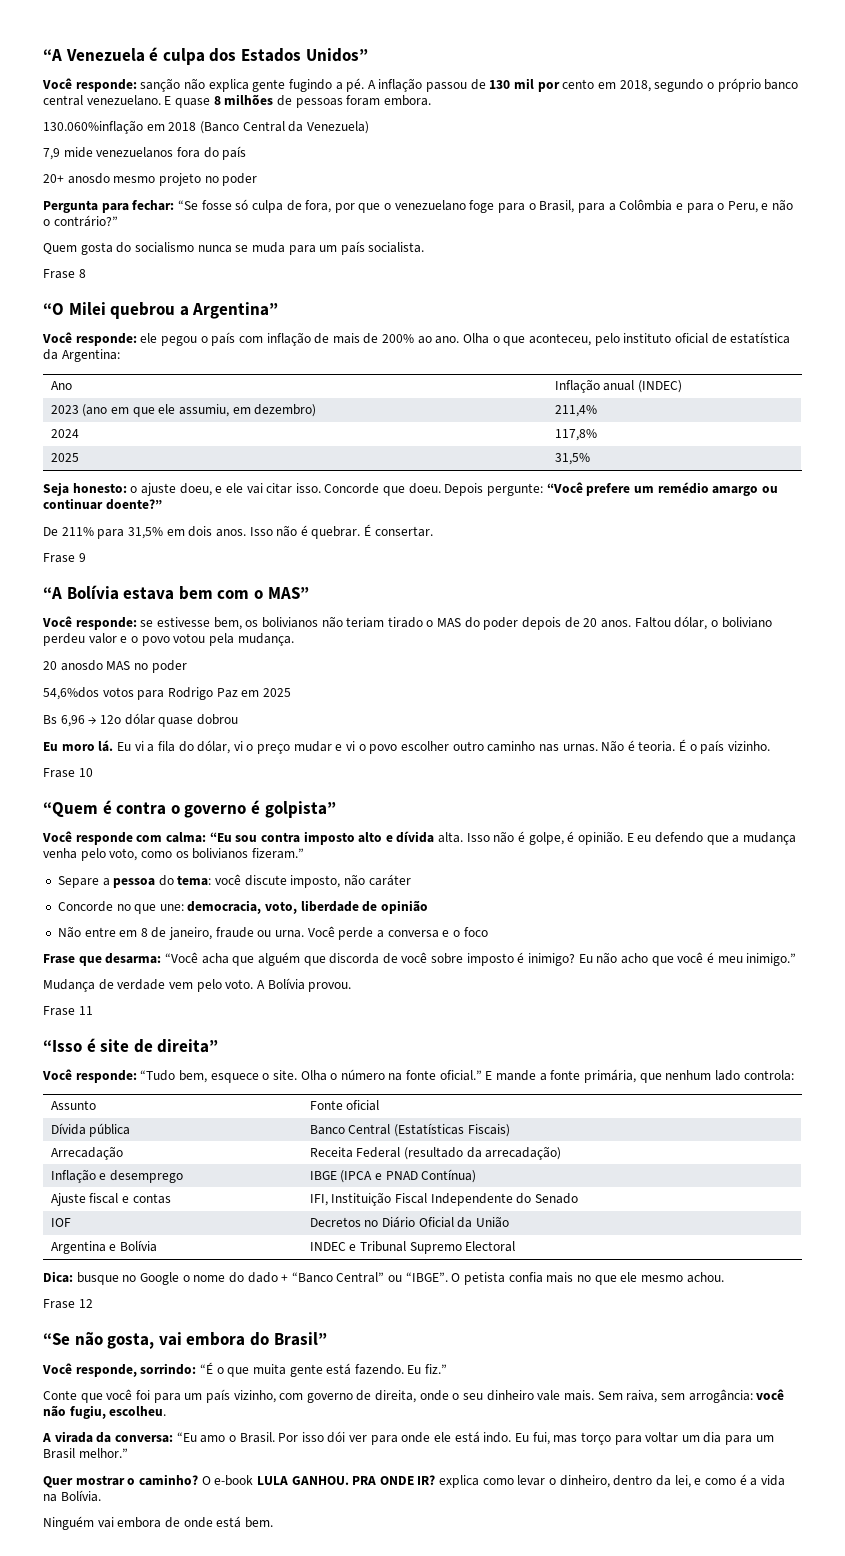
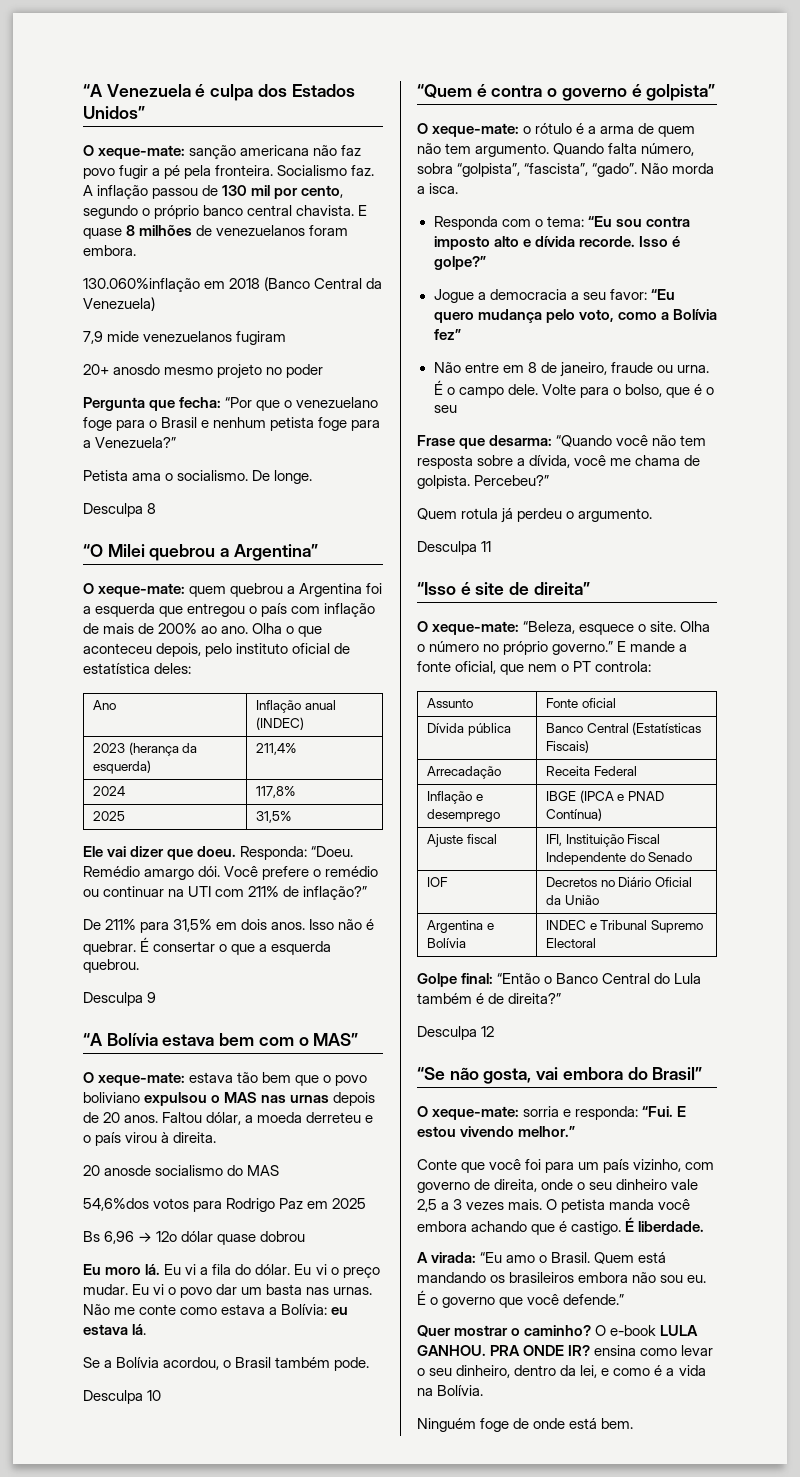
- Você responde: sanção não explica gente fugindo a pé.
+ O xeque-mate: sanção americana não faz povo fugir a pé pela fronteira. Socialismo faz.
- A inflação passou de 130 mil por cento em 2018, segundo o próprio banco central venezuelano.
+ A inflação passou de 130 mil por cento, segundo o próprio banco central chavista.
- E quase 8 milhões de pessoas foram embora.
+ E quase 8 milhões de venezuelanos foram embora.
- 7,9 mide venezuelanos fora do país
+ 7,9 mide venezuelanos fugiram
- Pergunta para fechar: “Se fosse só culpa de fora, por que o venezuelano foge para o Brasil, para a Colômbia e para o Peru, e não o contrário?”
- Quem gosta do socialismo nunca se muda para um país socialista.
- Frase 8
+ Pergunta que fecha: “Por que o venezuelano foge para o Brasil e nenhum petista foge para a Venezuela?”
+ Petista ama o socialismo. De longe.
+ Desculpa 8
- Você responde: ele pegou o país com inflação de mais de 200% ao ano.
+ O xeque-mate: quem quebrou a Argentina foi a esquerda que entregou o país com inflação de mais de 200% ao ano.
- Olha o que aconteceu, pelo instituto oficial de estatística da Argentina:
+ Olha o que aconteceu depois, pelo instituto oficial de estatística deles:
- 2023 (ano em que ele assumiu, em dezembro) | 211,4%
+ 2023 (herança da esquerda) | 211,4%
- Seja honesto: o ajuste doeu, e ele vai citar isso. Concorde que doeu. Depois pergunte: “Você prefere um remédio amargo ou continuar doente?”
+ Ele vai dizer que doeu. Responda: “Doeu. Remédio amargo dói. Você prefere o remédio ou continuar na UTI com 211% de inflação?”
- É consertar.
- Frase 9
+ É consertar o que a esquerda quebrou.
+ Desculpa 9
- Você responde: se estivesse bem, os bolivianos não teriam tirado o MAS do poder depois de 20 anos.
+ O xeque-mate: estava tão bem que o povo boliviano expulsou o MAS nas urnas depois de 20 anos.
- Faltou dólar, o boliviano perdeu valor e o povo votou pela mudança.
- 20 anosdo MAS no poder
+ Faltou dólar, a moeda derreteu e o país virou à direita.
+ 20 anosde socialismo do MAS
- Eu vi a fila do dólar, vi o preço mudar e vi o povo escolher outro caminho nas urnas. Não é teoria. É o país vizinho.
- Frase 10
+ Eu vi a fila do dólar. Eu vi o preço mudar. Eu vi o povo dar um basta nas urnas. Não me conte como estava a Bolívia: eu estava lá.
+ Se a Bolívia acordou, o Brasil também pode.
+ Desculpa 10
- Você responde com calma: “Eu sou contra imposto alto e dívida alta. Isso não é golpe, é opinião. E eu defendo que a mudança venha pelo voto, como os bolivianos fizeram.”
- Separe a pessoa do tema: você discute imposto, não caráter
- Concorde no que une: democracia, voto, liberdade de opinião
+ O xeque-mate: o rótulo é a arma de quem não tem argumento. Quando falta número, sobra “golpista”, “fascista”, “gado”. Não morda a isca.
+ Responda com o tema: “Eu sou contra imposto alto e dívida recorde. Isso é golpe?”
+ Jogue a democracia a seu favor: “Eu quero mudança pelo voto, como a Bolívia fez”
- Você perde a conversa e o foco
- Frase que desarma: “Você acha que alguém que discorda de você sobre imposto é inimigo? Eu não acho que você é meu inimigo.”
- Mudança de verdade vem pelo voto. A Bolívia provou.
- Frase 11
+ É o campo dele. Volte para o bolso, que é o seu
+ Frase que desarma: “Quando você não tem resposta sobre a dívida, você me chama de golpista. Percebeu?”
+ Quem rotula já perdeu o argumento.
+ Desculpa 11
- Você responde: “Tudo bem, esquece o site.
+ O xeque-mate: “Beleza, esquece o site.
- Olha o número na fonte oficial.”
+ Olha o número no próprio governo.”
- E mande a fonte primária, que nenhum lado controla:
+ E mande a fonte oficial, que nem o PT controla:
- Arrecadação | Receita Federal (resultado da arrecadação)
+ Arrecadação | Receita Federal
- Ajuste fiscal e contas | IFI, Instituição Fiscal Independente do Senado
+ Ajuste fiscal | IFI, Instituição Fiscal Independente do Senado
- Dica: busque no Google o nome do dado + “Banco Central” ou “IBGE”. O petista confia mais no que ele mesmo achou.
- Frase 12
+ Golpe final: “Então o Banco Central do Lula também é de direita?”
+ Desculpa 12
- Você responde, sorrindo: “É o que muita gente está fazendo. Eu fiz.”
+ O xeque-mate: sorria e responda: “Fui. E estou vivendo melhor.”
- Conte que você foi para um país vizinho, com governo de direita, onde o seu dinheiro vale mais. Sem raiva, sem arrogância: você não fugiu, escolheu.
- A virada da conversa: “Eu amo o Brasil. Por isso dói ver para onde ele está indo. Eu fui, mas torço para voltar um dia para um Brasil melhor.”
+ Conte que você foi para um país vizinho, com governo de direita, onde o seu dinheiro vale 2,5 a 3 vezes mais. O petista manda você embora achando que é castigo. É liberdade.
+ A virada: “Eu amo o Brasil. Quem está mandando os brasileiros embora não sou eu. É o governo que você defende.”
- PRA ONDE IR? explica como levar o dinheiro, dentro da lei, e como é a vida na Bolívia.
+ PRA ONDE IR? ensina como levar o seu dinheiro, dentro da lei, e como é a vida na Bolívia.
- Ninguém vai embora de onde está bem.
+ Ninguém foge de onde está bem.

